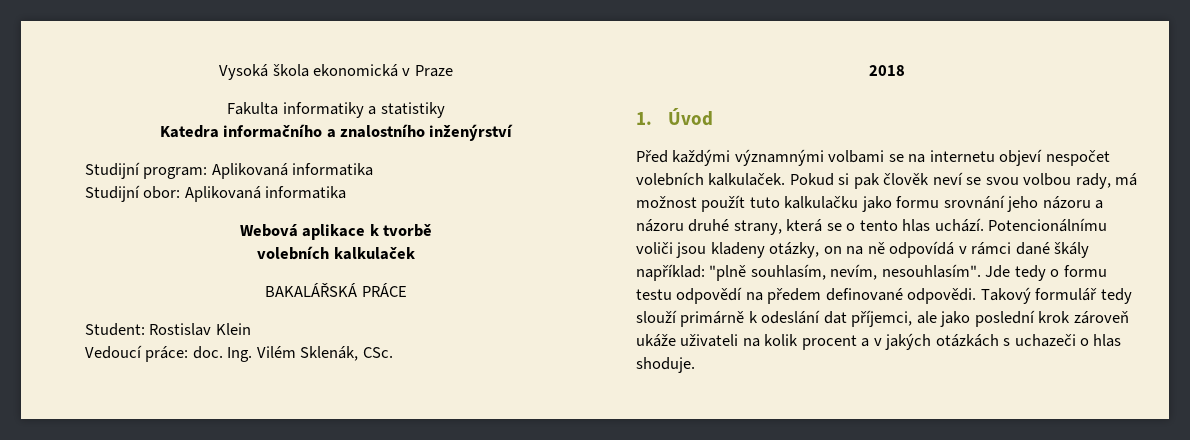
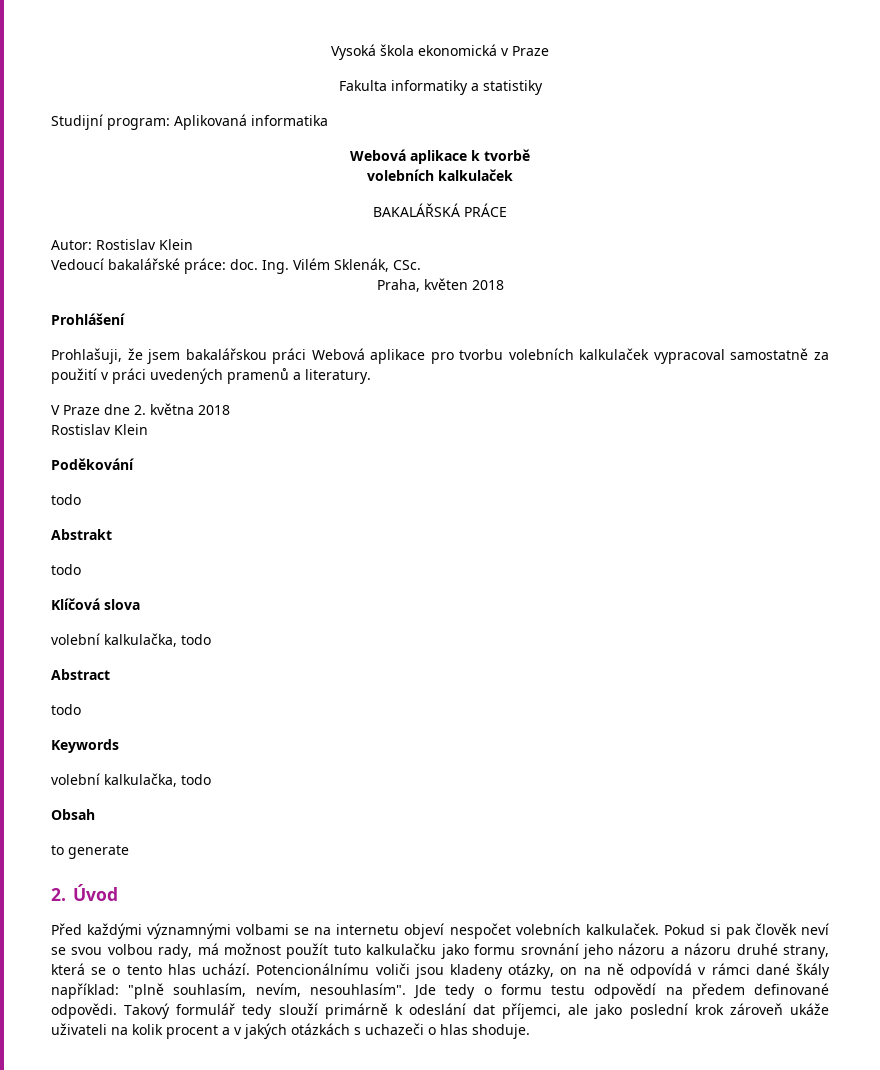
- Katedra informačního a znalostního inženýrství
- Studijní obor: Aplikovaná informatika
- Student: Rostislav Klein
+ Autor: Rostislav Klein
- Vedoucí práce: doc.
+ Vedoucí bakalářské práce: doc.
- 2018
- 1. Úvod
+ Praha, květen 2018
+ Prohlášení
+ Prohlašuji, že jsem bakalářskou práci Webová aplikace pro tvorbu volebních kalkulaček vypracoval samostatně za použití v práci uvedených pramenů a literatury.
+ V Praze dne 2. května 2018
+ Rostislav Klein
+ Poděkování
+ todo
+ Abstrakt
+ todo
+ Klíčová slova
+ volební kalkulačka, todo
+ Abstract
+ todo
+ Keywords
+ volební kalkulačka, todo
+ Obsah
+ to generate
+ 2. Úvod

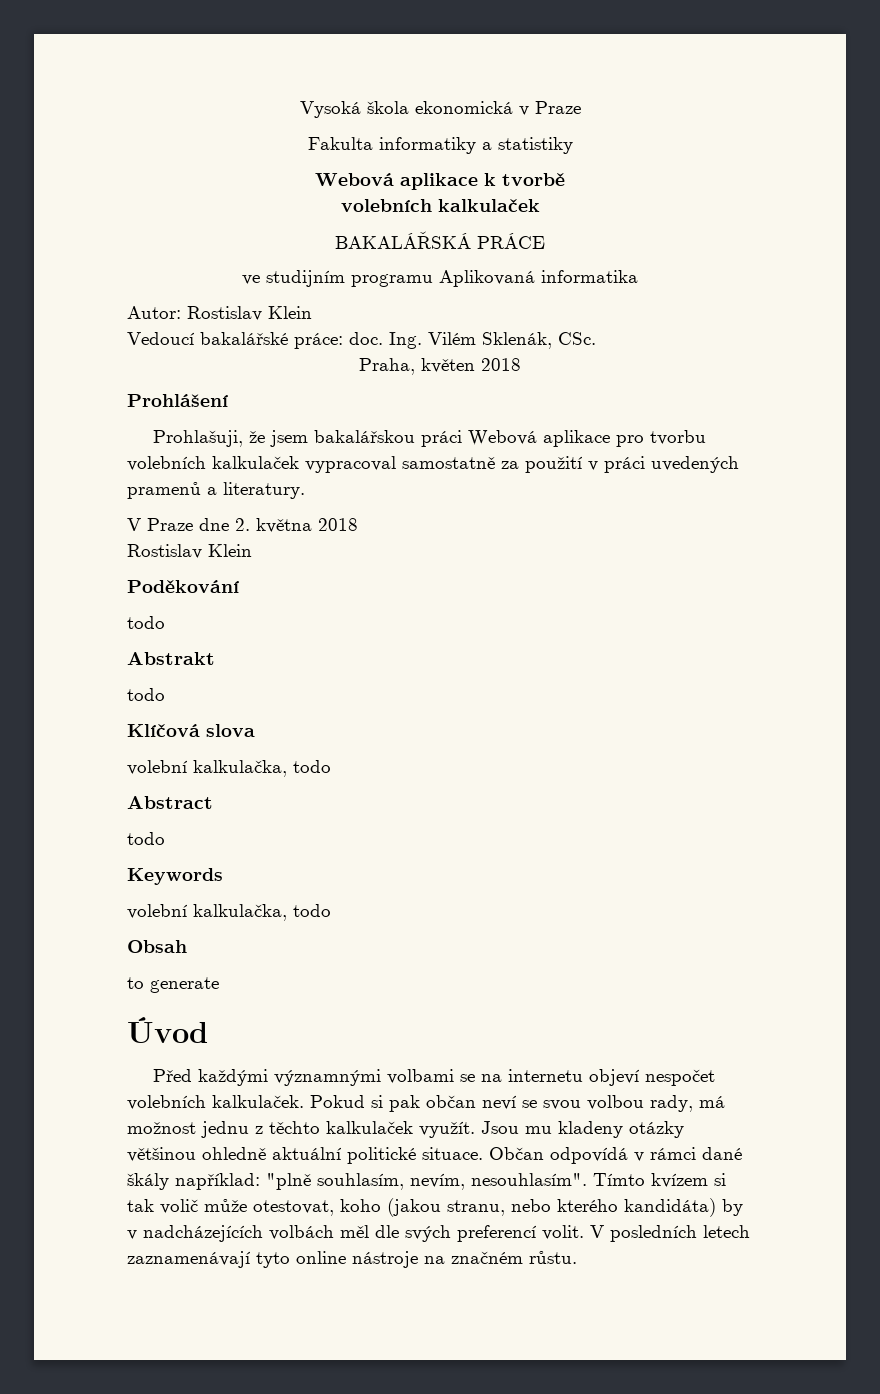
- Studijní program: Aplikovaná informatika
+ ve studijním programu Aplikovaná informatika
- 2. Úvod
+ Úvod
- Pokud si pak člověk neví se svou volbou rady, má možnost použít tuto kalkulačku jako formu srovnání jeho názoru a názoru druhé strany, která se o tento hlas uchází. Potencionálnímu voliči jsou kladeny otázky, on na ně odpovídá v rámci dané škály například: "plně souhlasím, nevím, nesouhlasím".
+ Pokud si pak občan neví se svou volbou rady, má možnost jednu z těchto kalkulaček využít. Jsou mu kladeny otázky většinou ohledně aktuální politické situace. Občan odpovídá v rámci dané škály například: "plně souhlasím, nevím, nesouhlasím".
- Jde tedy o formu testu odpovědí na předem definované odpovědi. Takový formulář tedy slouží primárně k odeslání dat příjemci, ale jako poslední krok zároveň ukáže uživateli na kolik procent a v jakých otázkách s uchazeči o hlas shoduje.
+ Tímto kvízem si tak volič může otestovat, koho (jakou stranu, nebo kterého kandidáta) by v nadcházejících volbách měl dle svých preferencí volit. V posledních letech zaznamenávají tyto online nástroje na značném růstu.

